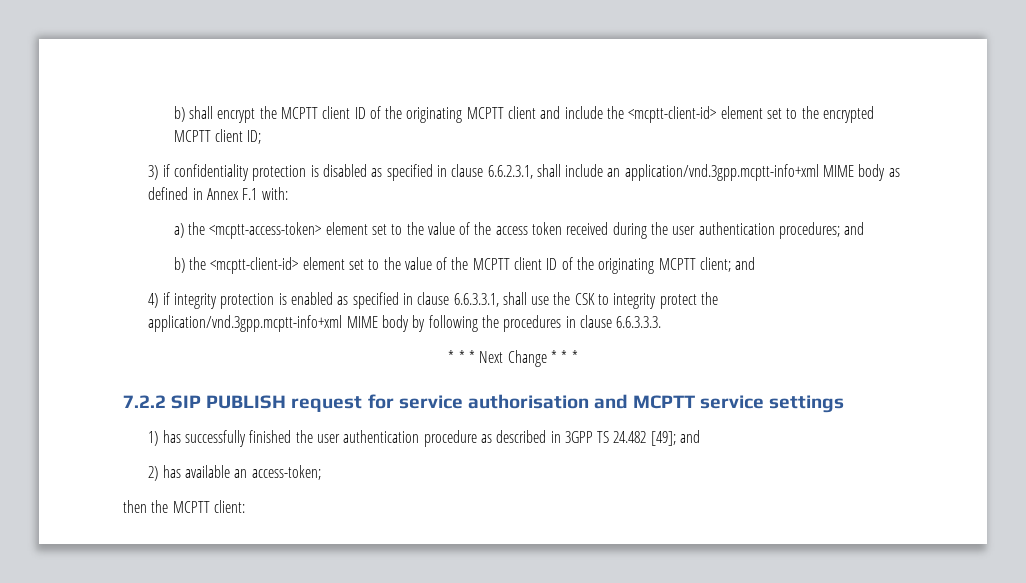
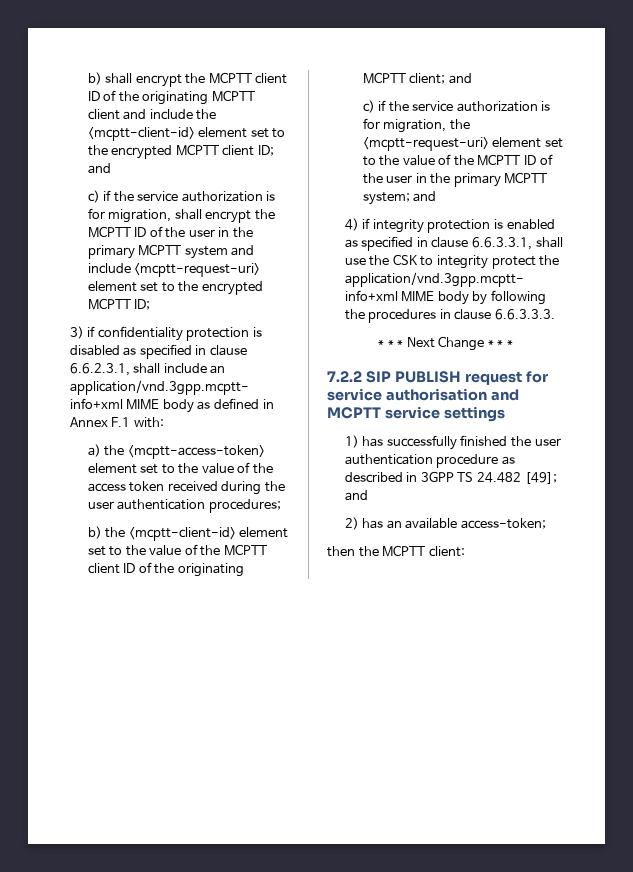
- b) shall encrypt the MCPTT client ID of the originating MCPTT client and include the <mcptt-client-id> element set to the encrypted MCPTT client ID;
+ b) shall encrypt the MCPTT client ID of the originating MCPTT client and include the <mcptt-client-id> element set to the encrypted MCPTT client ID; and
+ c) if the service authorization is for migration, shall encrypt the MCPTT ID of the user in the primary MCPTT system and include <mcptt-request-uri> element set to the encrypted MCPTT ID;
- a) the <mcptt-access-token> element set to the value of the access token received during the user authentication procedures; and
+ a) the <mcptt-access-token> element set to the value of the access token received during the user authentication procedures;
+ c) if the service authorization is for migration, the <mcptt-request-uri> element set to the value of the MCPTT ID of the user in the primary MCPTT system; and
- 2) has available an access-token;
+ 2) has an available access-token;

